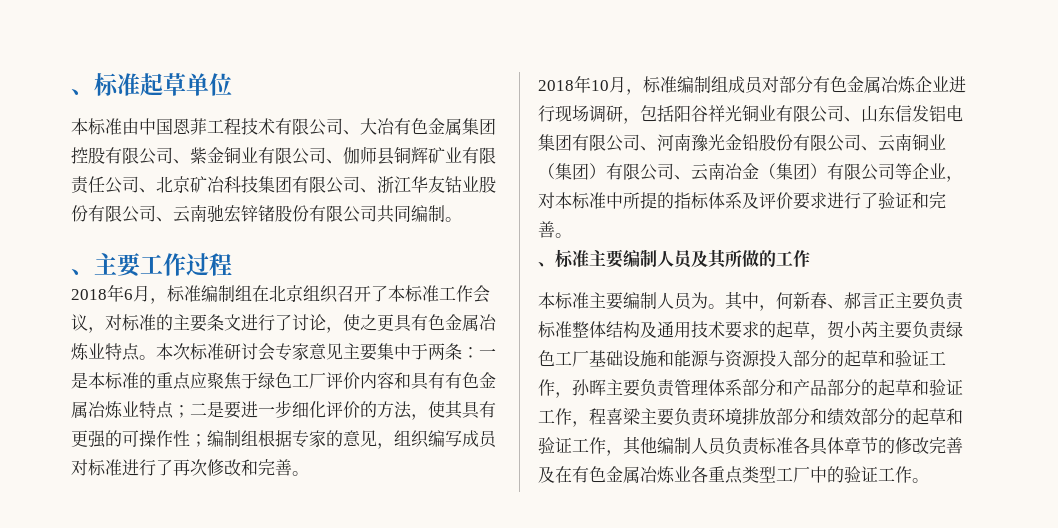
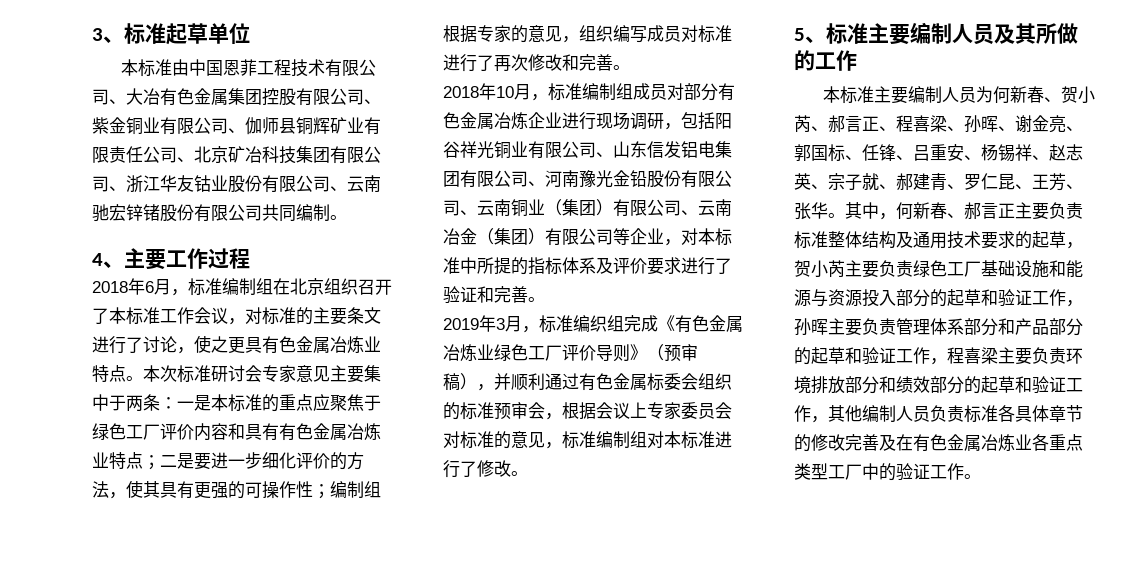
- 、标准起草单位
+ 3、标准起草单位
- 、主要工作过程
+ 4、主要工作过程
- 、标准主要编制人员及其所做的工作
+ 2019年3月，标准编织组完成《有色金属冶炼业绿色工厂评价导则》（预审稿），并顺利通过有色金属标委会组织的标准预审会，根据会议上专家委员会对标准的意见，标准编制组对本标准进行了修改。
+ 5、标准主要编制人员及其所做的工作
- 本标准主要编制人员为。
+ 本标准主要编制人员为何新春、贺小芮、郝言正、程喜梁、孙晖、谢金亮、郭国标、任锋、吕重安、杨锡祥、赵志英、宗子就、郝建青、罗仁昆、王芳、张华。

